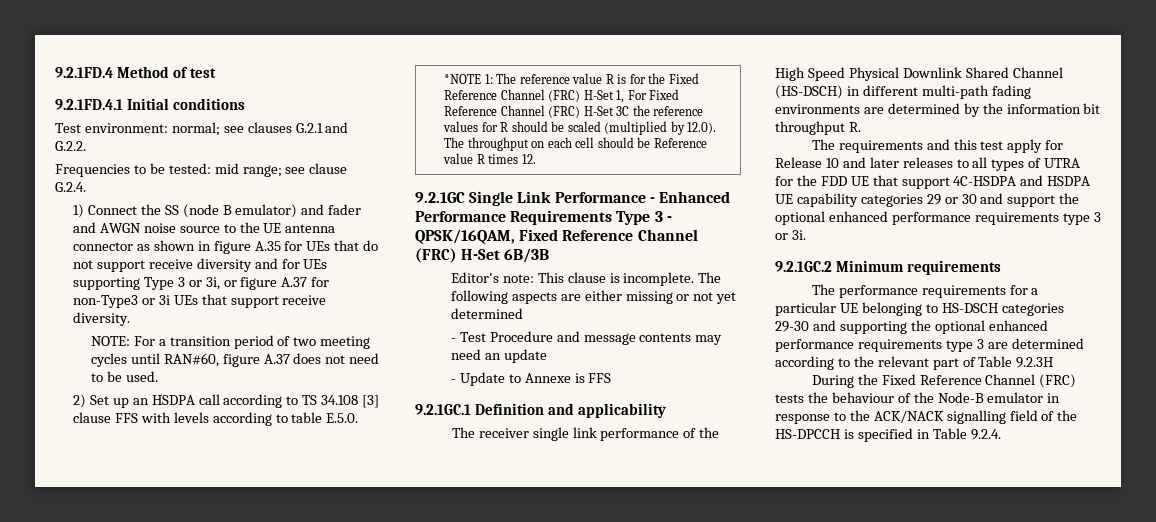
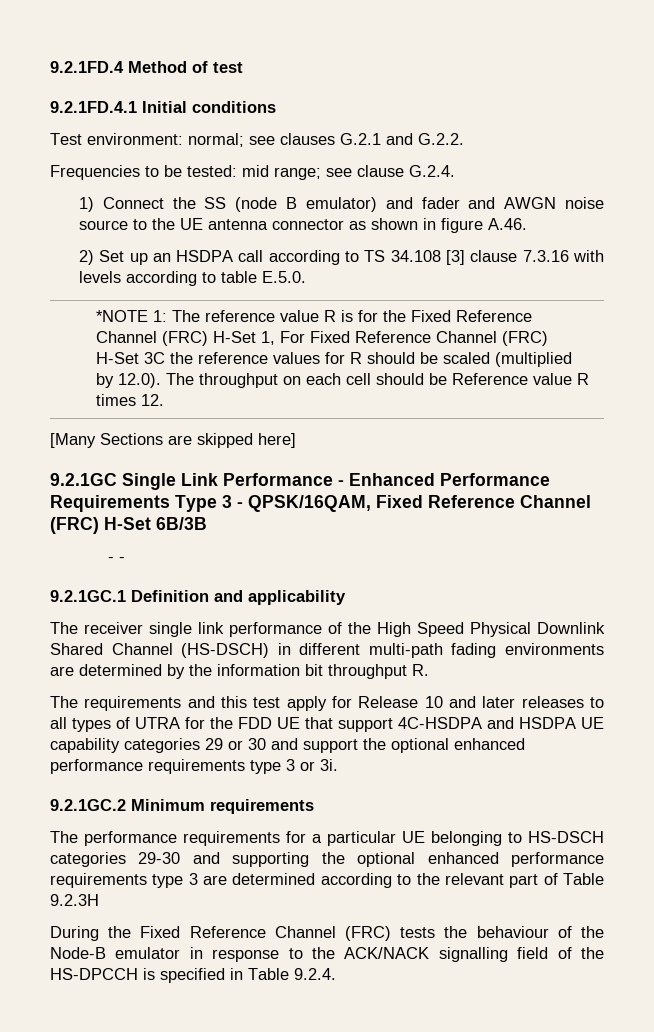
- 1) Connect the SS (node B emulator) and fader and AWGN noise source to the UE antenna connector as shown in figure A.35 for UEs that do not support receive diversity and for UEs supporting Type 3 or 3i, or figure A.37 for non-Type3 or 3i UEs that support receive diversity.
- NOTE: For a transition period of two meeting cycles until RAN#60, figure A.37 does not need to be used.
+ 1) Connect the SS (node B emulator) and fader and AWGN noise source to the UE antenna connector as shown in figure A.46.
- 2) Set up an HSDPA call according to TS 34.108 [3] clause FFS with levels according to table E.5.0.
+ 2) Set up an HSDPA call according to TS 34.108 [3] clause 7.3.16 with levels according to table E.5.0.
+ [Many Sections are skipped here]
- Editor's note: This clause is incomplete. The following aspects are either missing or not yet determined
- - Test Procedure and message contents may need an update
- - Update to Annexe is FFS
+ - -

